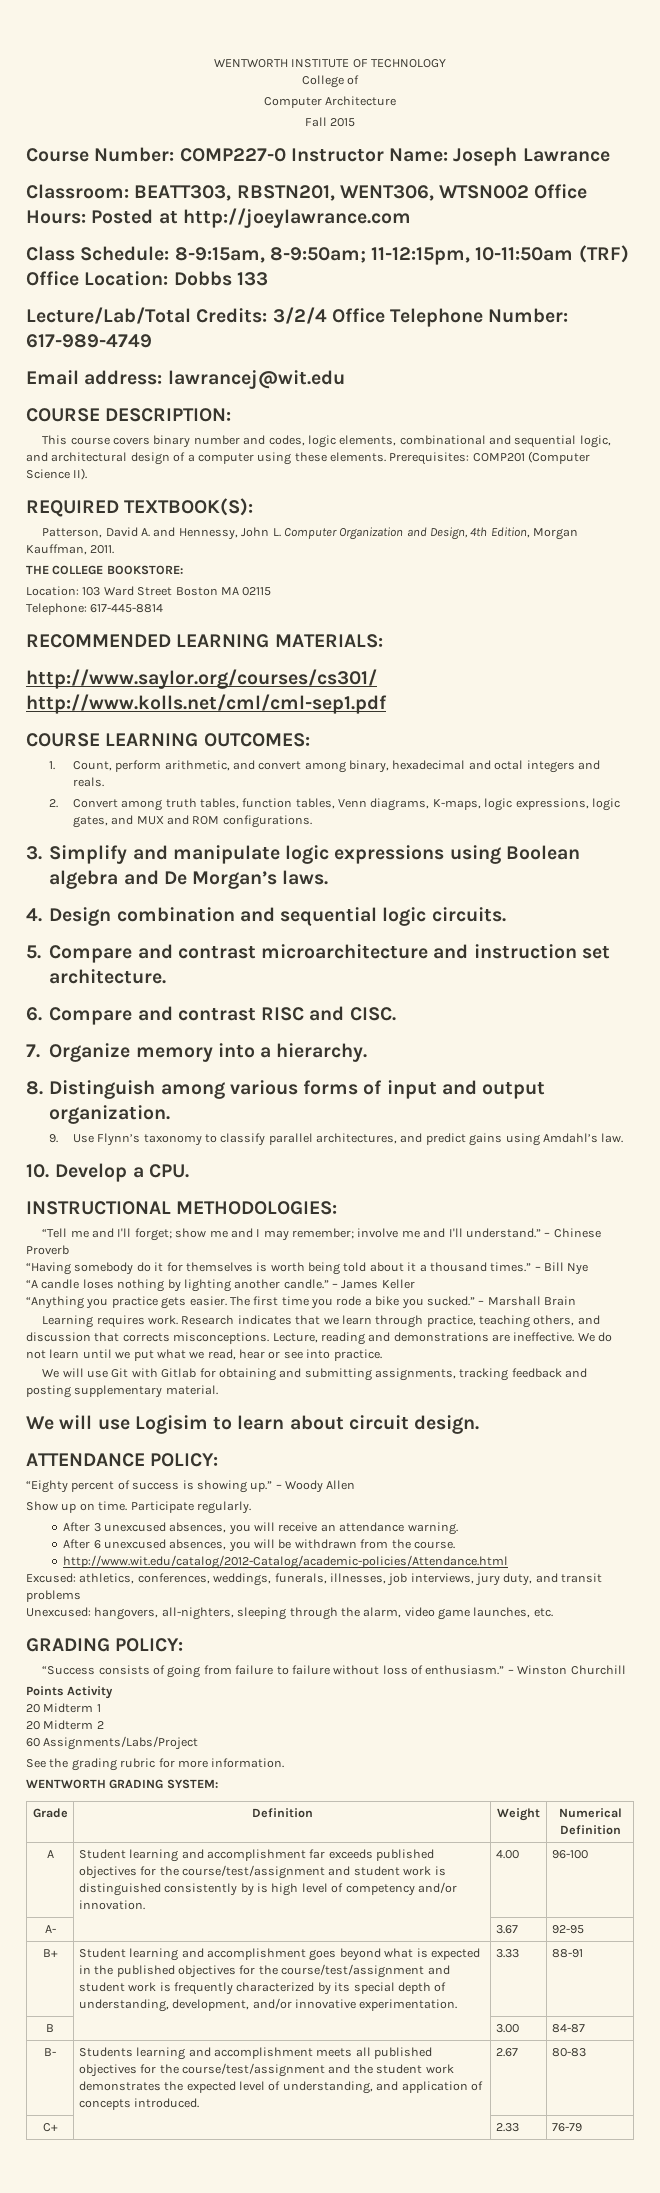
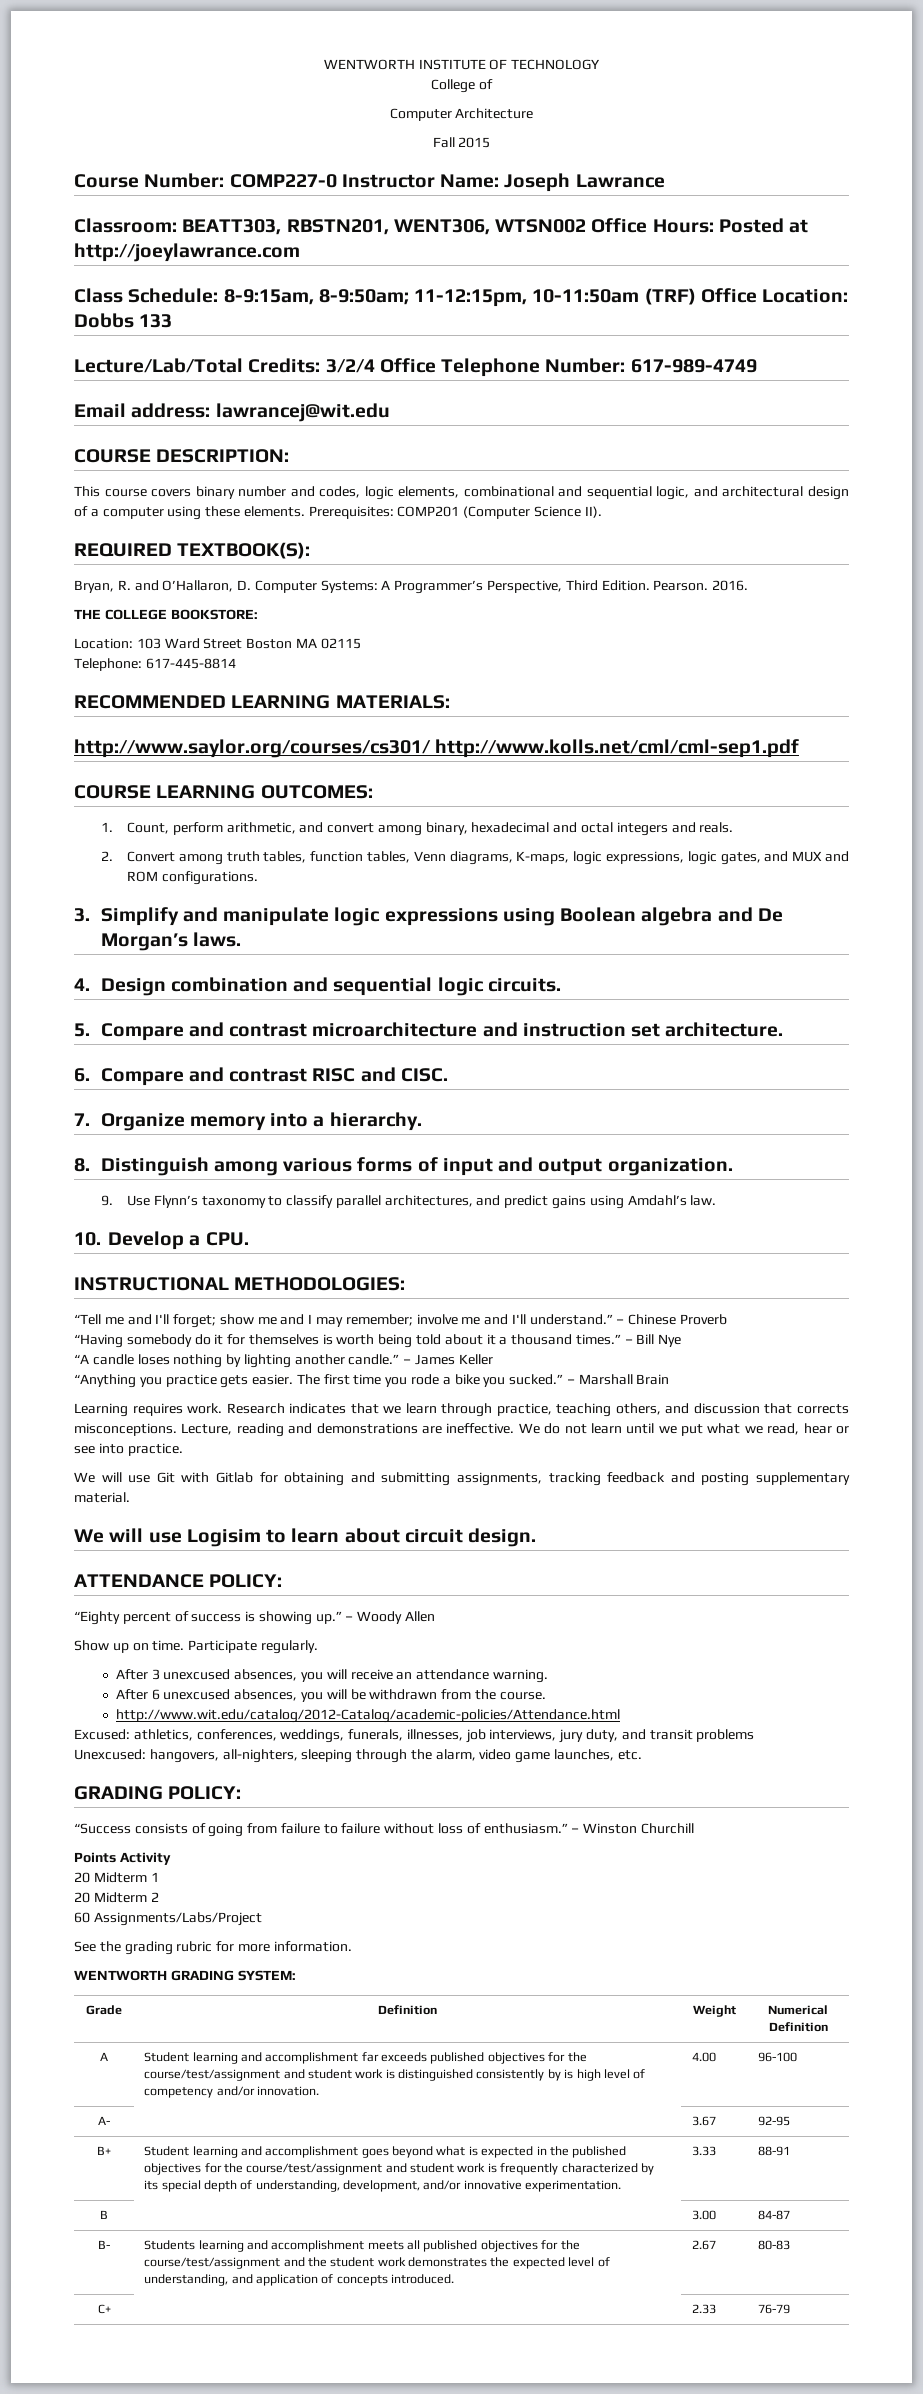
- Patterson, David A. and Hennessy, John L. Computer Organization and Design, 4th Edition, Morgan Kauffman, 2011.
+ Bryan, R. and O’Hallaron, D. Computer Systems: A Programmer’s Perspective, Third Edition. Pearson. 2016.

